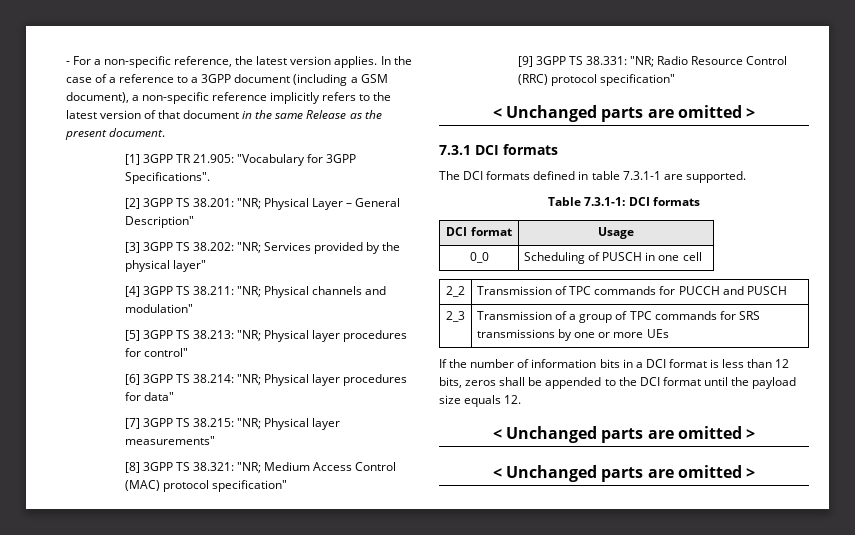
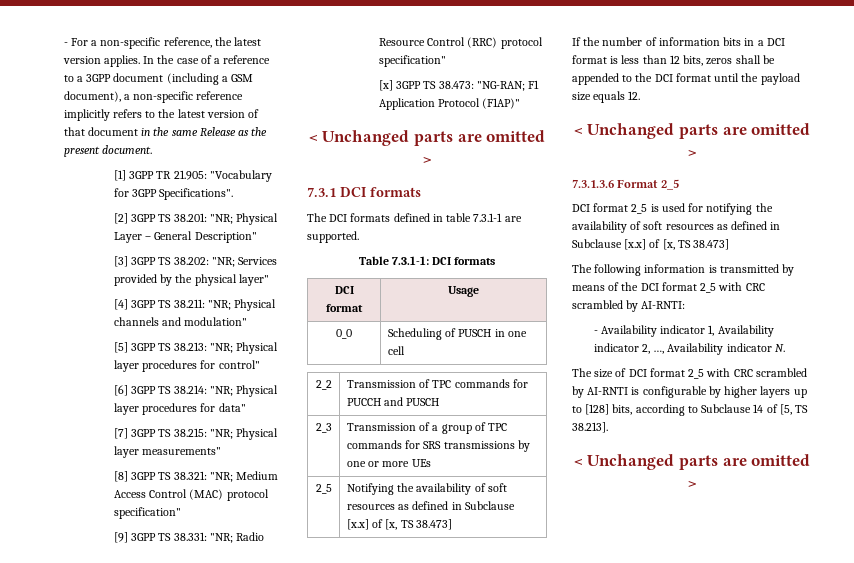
+ [x] 3GPP TS 38.473: "NG-RAN; F1 Application Protocol (F1AP)"
+ 2_5 | Notifying the availability of soft resources as defined in Subclause [x.x] of [x, TS 38.473]
+ 7.3.1.3.6 Format 2_5
+ DCI format 2_5 is used for notifying the availability of soft resources as defined in Subclause [x.x] of [x, TS 38.473]
+ The following information is transmitted by means of the DCI format 2_5 with CRC scrambled by AI-RNTI:
+ - Availability indicator 1, Availability indicator 2, …, Availability indicator N.
+ The size of DCI format 2_5 with CRC scrambled by AI-RNTI is configurable by higher layers up to [128] bits, according to Subclause 14 of [5, TS 38.213].

